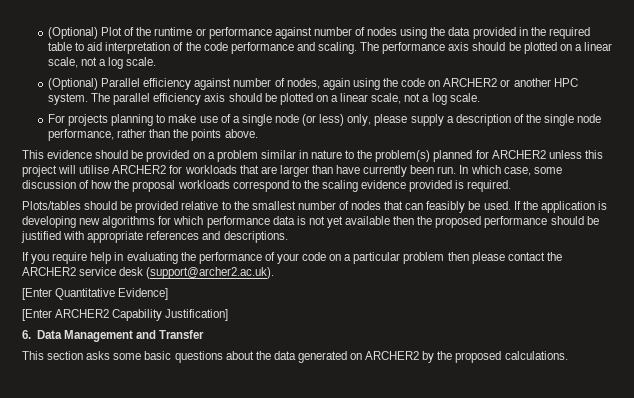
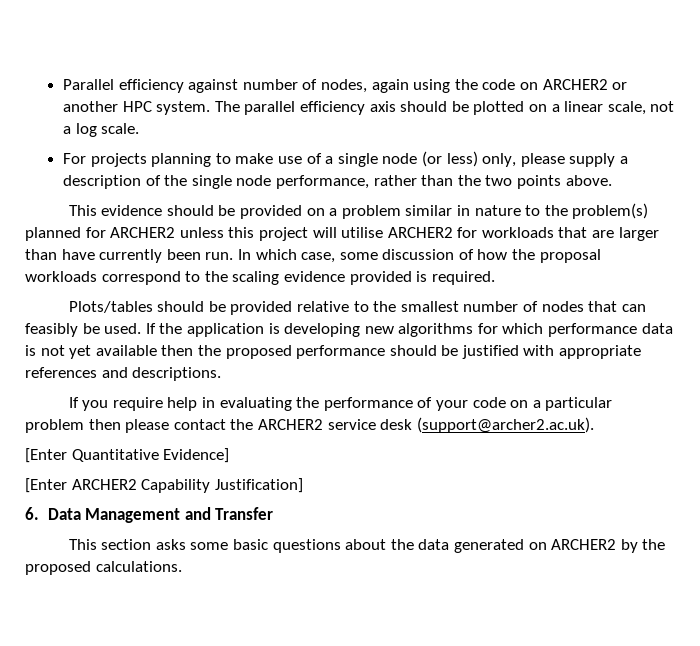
- (Optional) Plot of the runtime or performance against number of nodes using the data provided in the required table to aid interpretation of the code performance and scaling. The performance axis should be plotted on a linear scale, not a log scale.
- (Optional) Parallel efficiency against number of nodes, again using the code on ARCHER2 or another HPC system.
+ Parallel efficiency against number of nodes, again using the code on ARCHER2 or another HPC system.
- For projects planning to make use of a single node (or less) only, please supply a description of the single node performance, rather than the points above.
+ For projects planning to make use of a single node (or less) only, please supply a description of the single node performance, rather than the two points above.

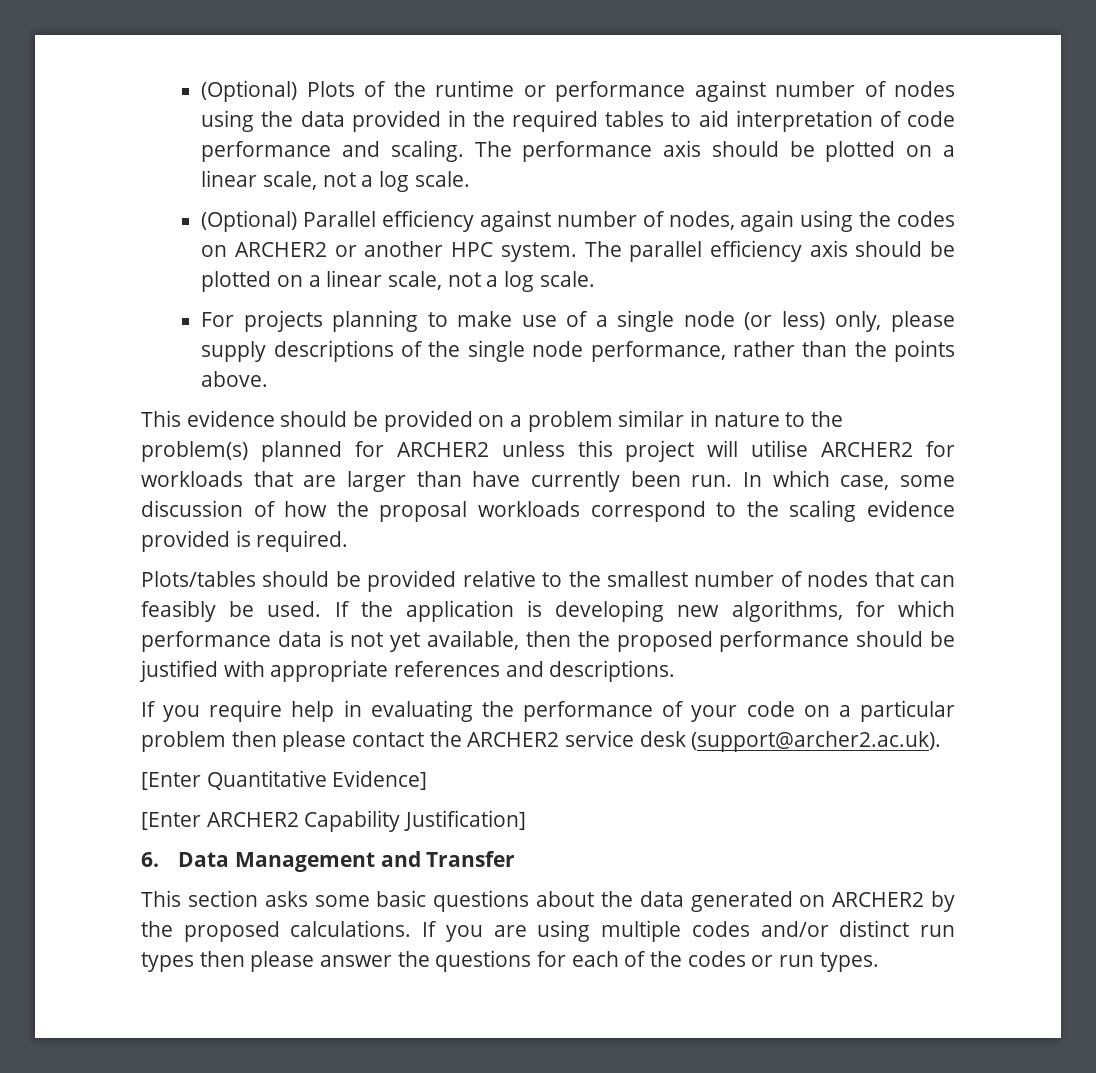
- Parallel efficiency against number of nodes, again using the code on ARCHER2 or another HPC system.
+ (Optional) Plots of the runtime or performance against number of nodes using the data provided in the required tables to aid interpretation of code performance and scaling. The performance axis should be plotted on a linear scale, not a log scale.
+ (Optional) Parallel efficiency against number of nodes, again using the codes on ARCHER2 or another HPC system.
- For projects planning to make use of a single node (or less) only, please supply a description of the single node performance, rather than the two points above.
+ For projects planning to make use of a single node (or less) only, please supply descriptions of the single node performance, rather than the points above.
- If the application is developing new algorithms for which performance data is not yet available then the proposed performance should be justified with appropriate references and descriptions.
+ If the application is developing new algorithms, for which performance data is not yet available, then the proposed performance should be justified with appropriate references and descriptions.
+ If you are using multiple codes and/or distinct run types then please answer the questions for each of the codes or run types.

